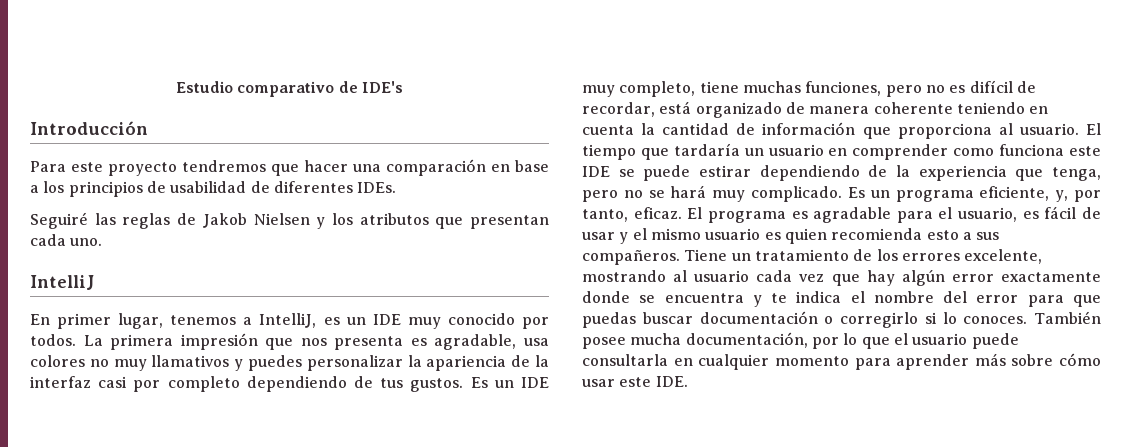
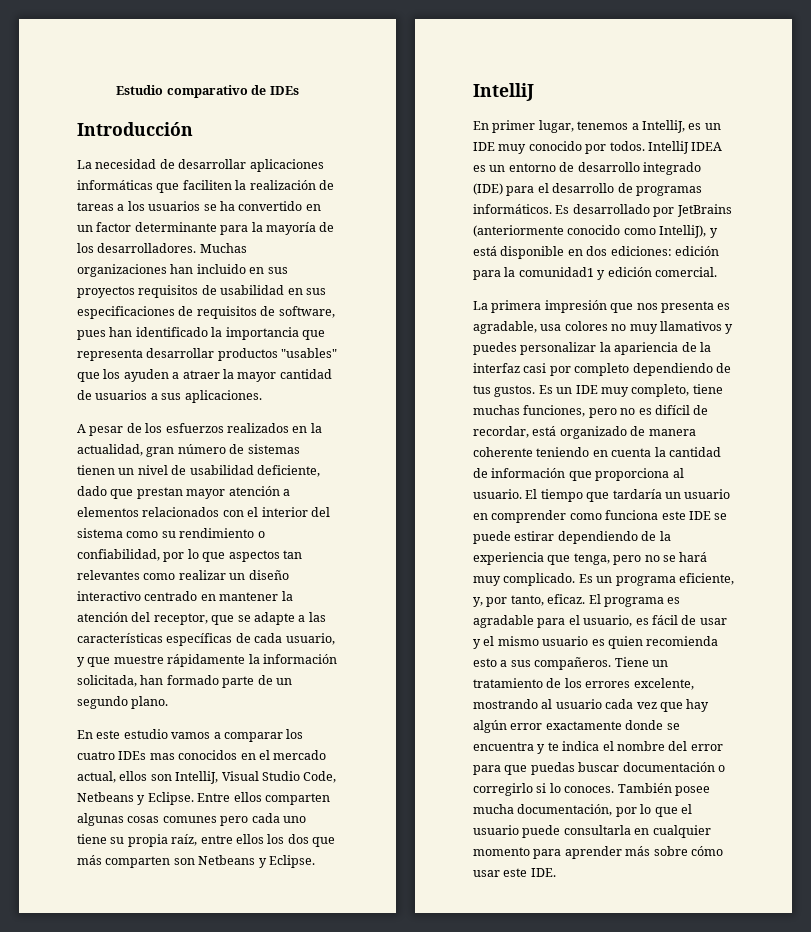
- Estudio comparativo de IDE's
+ Estudio comparativo de IDEs
- Para este proyecto tendremos que hacer una comparación en base a los principios de usabilidad de diferentes IDEs.
- Seguiré las reglas de Jakob Nielsen y los atributos que presentan cada uno.
+ La necesidad de desarrollar aplicaciones informáticas que faciliten la realización de tareas a los usuarios se ha convertido en un factor determinante para la mayoría de los desarrolladores. Muchas organizaciones han incluido en sus proyectos requisitos de usabilidad en sus especificaciones de requisitos de software, pues han identificado la importancia que representa desarrollar productos "usables" que los ayuden a atraer la mayor cantidad de usuarios a sus aplicaciones.
+ A pesar de los esfuerzos realizados en la actualidad, gran número de sistemas tienen un nivel de usabilidad deficiente, dado que prestan mayor atención a elementos relacionados con el interior del sistema como su rendimiento o confiabilidad, por lo que aspectos tan relevantes como realizar un diseño interactivo centrado en mantener la atención del receptor, que se adapte a las características específicas de cada usuario, y que muestre rápidamente la información solicitada, han formado parte de un segundo plano.
+ En este estudio vamos a comparar los cuatro IDEs mas conocidos en el mercado actual, ellos son IntelliJ, Visual Studio Code, Netbeans y Eclipse. Entre ellos comparten algunas cosas comunes pero cada uno tiene su propia raíz, entre ellos los dos que más comparten son Netbeans y Eclipse.
- En primer lugar, tenemos a IntelliJ, es un IDE muy conocido por todos. La primera impresión que nos presenta es agradable, usa colores no muy llamativos y puedes personalizar la apariencia de la interfaz casi por completo dependiendo de tus gustos.
+ En primer lugar, tenemos a IntelliJ, es un IDE muy conocido por todos. IntelliJ IDEA es un entorno de desarrollo integrado (IDE) para el desarrollo de programas informáticos. Es desarrollado por JetBrains (anteriormente conocido como IntelliJ), y está disponible en dos ediciones: edición para la comunidad1 y edición comercial.
+ La primera impresión que nos presenta es agradable, usa colores no muy llamativos y puedes personalizar la apariencia de la interfaz casi por completo dependiendo de tus gustos.

